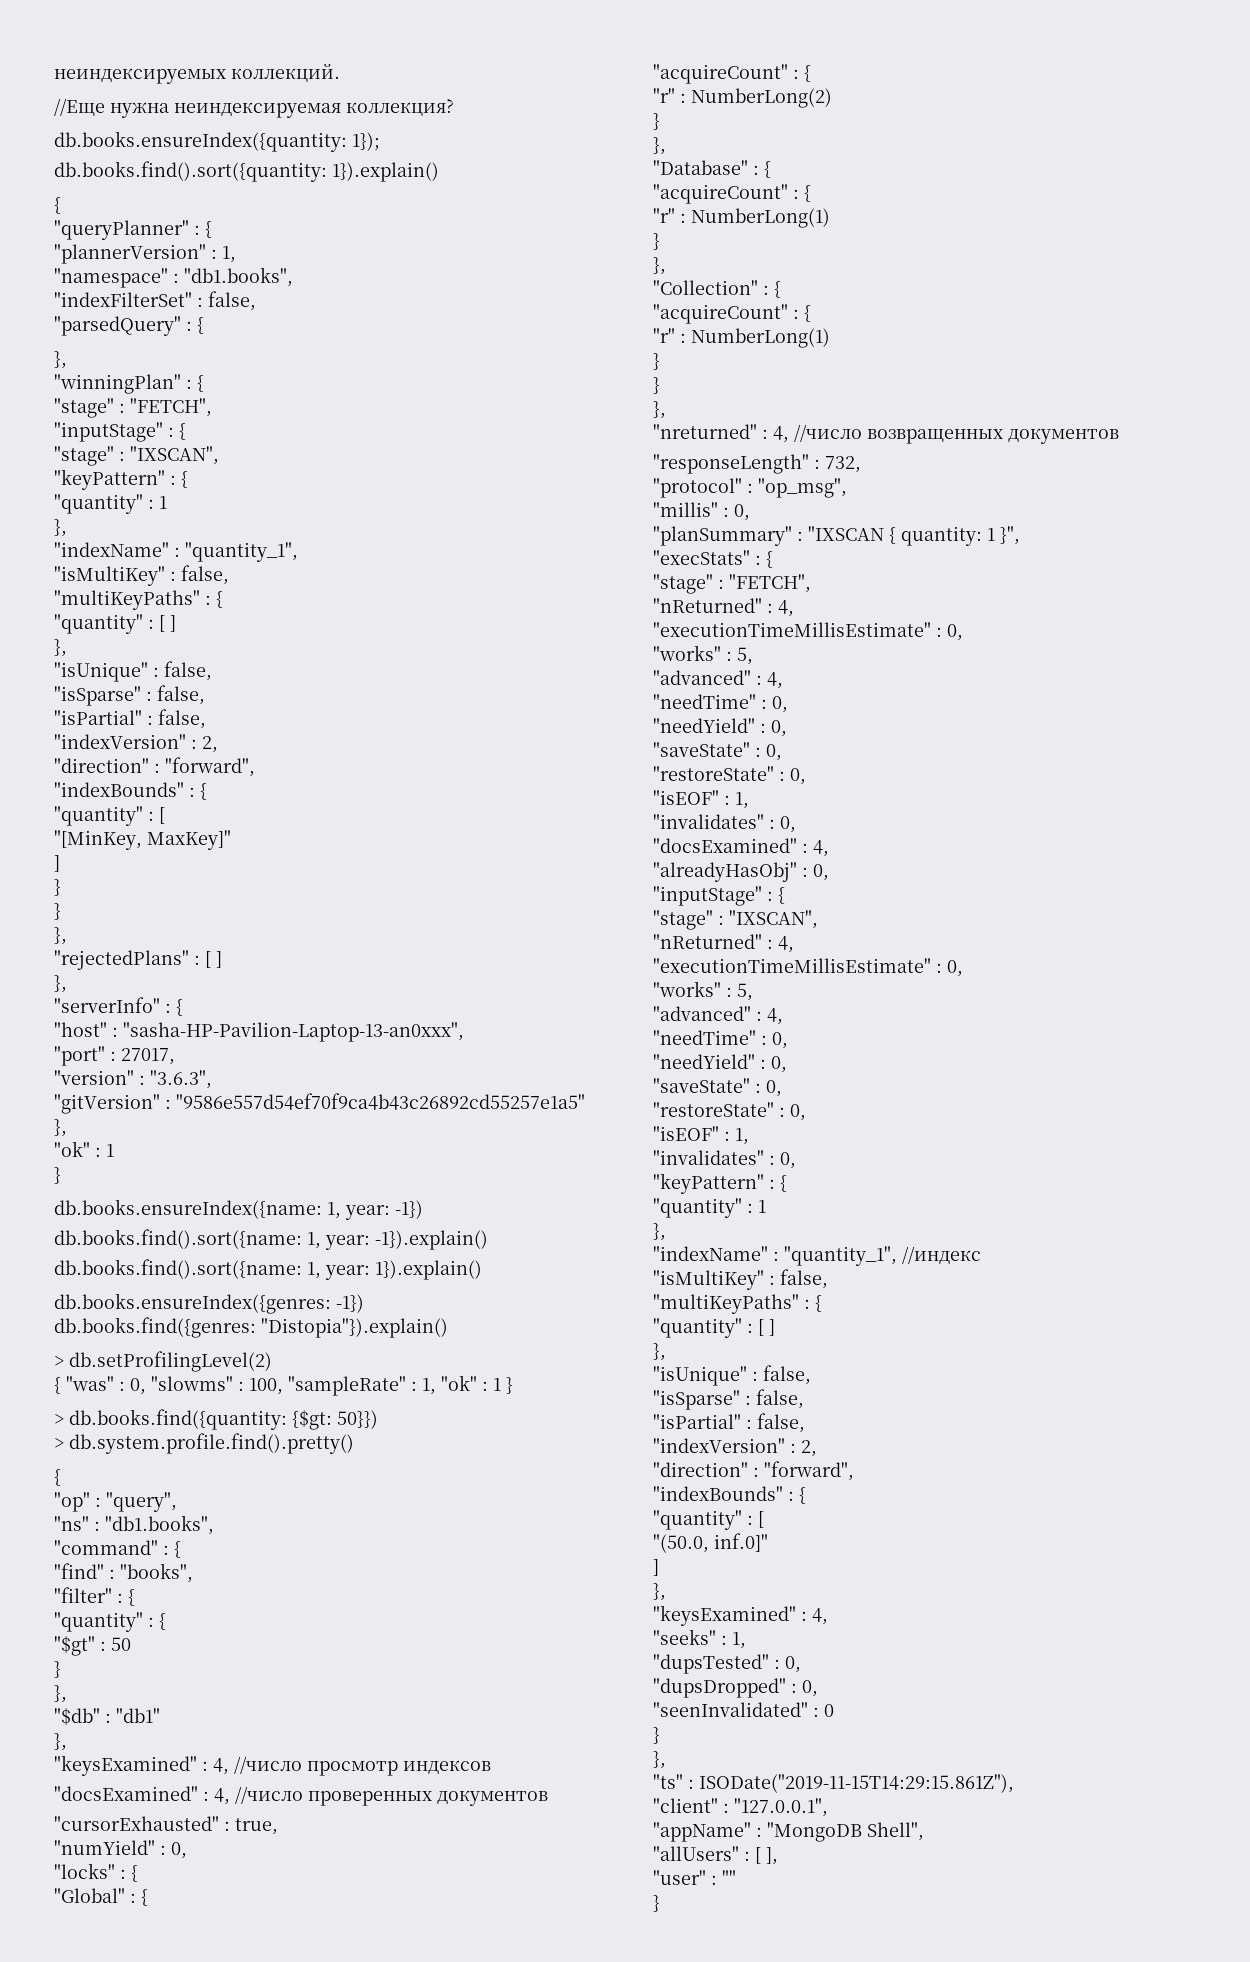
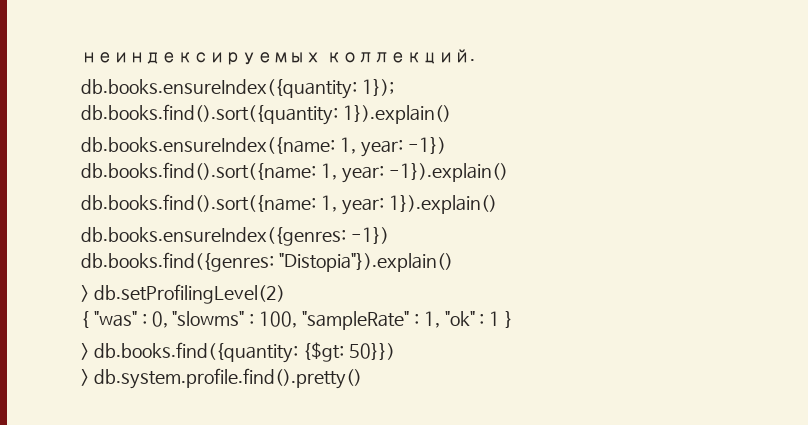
- //Еще нужна неиндексируемая коллекция?
  db.books.find().sort({quantity: 1}).explain()
- {
- "queryPlanner" : {
- "plannerVersion" : 1,
- "namespace" : "db1.books",
- "indexFilterSet" : false,
- "parsedQuery" : {
- },
- "winningPlan" : {
- "stage" : "FETCH",
- "inputStage" : {
- "stage" : "IXSCAN",
- "keyPattern" : {
- "quantity" : 1
- },
- "indexName" : "quantity_1",
- "isMultiKey" : false,
- "multiKeyPaths" : {
- "quantity" : [ ]
- },
- "isUnique" : false,
- "isSparse" : false,
- "isPartial" : false,
- "indexVersion" : 2,
- "direction" : "forward",
- "indexBounds" : {
- "quantity" : [
- "[MinKey, MaxKey]"
- ]
- }
- }
- },
- "rejectedPlans" : [ ]
- },
- "serverInfo" : {
- "host" : "sasha-HP-Pavilion-Laptop-13-an0xxx",
- "port" : 27017,
- "version" : "3.6.3",
- "gitVersion" : "9586e557d54ef70f9ca4b43c26892cd55257e1a5"
- },
- "ok" : 1
- }
  > db.system.profile.find().pretty()
- {
- "op" : "query",
- "ns" : "db1.books",
- "command" : {
- "find" : "books",
- "filter" : {
- "quantity" : {
- "$gt" : 50
- }
- },
- "$db" : "db1"
- },
- "keysExamined" : 4, //число просмотр индексов
- "docsExamined" : 4, //число проверенных документов
- "cursorExhausted" : true,
- "numYield" : 0,
- "locks" : {
- "Global" : {
- "acquireCount" : {
- "r" : NumberLong(2)
- }
- },
- "Database" : {
- "acquireCount" : {
- "r" : NumberLong(1)
- }
- },
- "Collection" : {
- "acquireCount" : {
- "r" : NumberLong(1)
- }
- }
- },
- "nreturned" : 4, //число возвращенных документов
- "responseLength" : 732,
- "protocol" : "op_msg",
- "millis" : 0,
- "planSummary" : "IXSCAN { quantity: 1 }",
- "execStats" : {
- "stage" : "FETCH",
- "nReturned" : 4,
- "executionTimeMillisEstimate" : 0,
- "works" : 5,
- "advanced" : 4,
- "needTime" : 0,
- "needYield" : 0,
- "saveState" : 0,
- "restoreState" : 0,
- "isEOF" : 1,
- "invalidates" : 0,
- "docsExamined" : 4,
- "alreadyHasObj" : 0,
- "inputStage" : {
- "stage" : "IXSCAN",
- "nReturned" : 4,
- "executionTimeMillisEstimate" : 0,
- "works" : 5,
- "advanced" : 4,
- "needTime" : 0,
- "needYield" : 0,
- "saveState" : 0,
- "restoreState" : 0,
- "isEOF" : 1,
- "invalidates" : 0,
- "keyPattern" : {
- "quantity" : 1
- },
- "indexName" : "quantity_1", //индекс
- "isMultiKey" : false,
- "multiKeyPaths" : {
- "quantity" : [ ]
- },
- "isUnique" : false,
- "isSparse" : false,
- "isPartial" : false,
- "indexVersion" : 2,
- "direction" : "forward",
- "indexBounds" : {
- "quantity" : [
- "(50.0, inf.0]"
- ]
- },
- "keysExamined" : 4,
- "seeks" : 1,
- "dupsTested" : 0,
- "dupsDropped" : 0,
- "seenInvalidated" : 0
- }
- },
- "ts" : ISODate("2019-11-15T14:29:15.861Z"),
- "client" : "127.0.0.1",
- "appName" : "MongoDB Shell",
- "allUsers" : [ ],
- "user" : ""
- }

